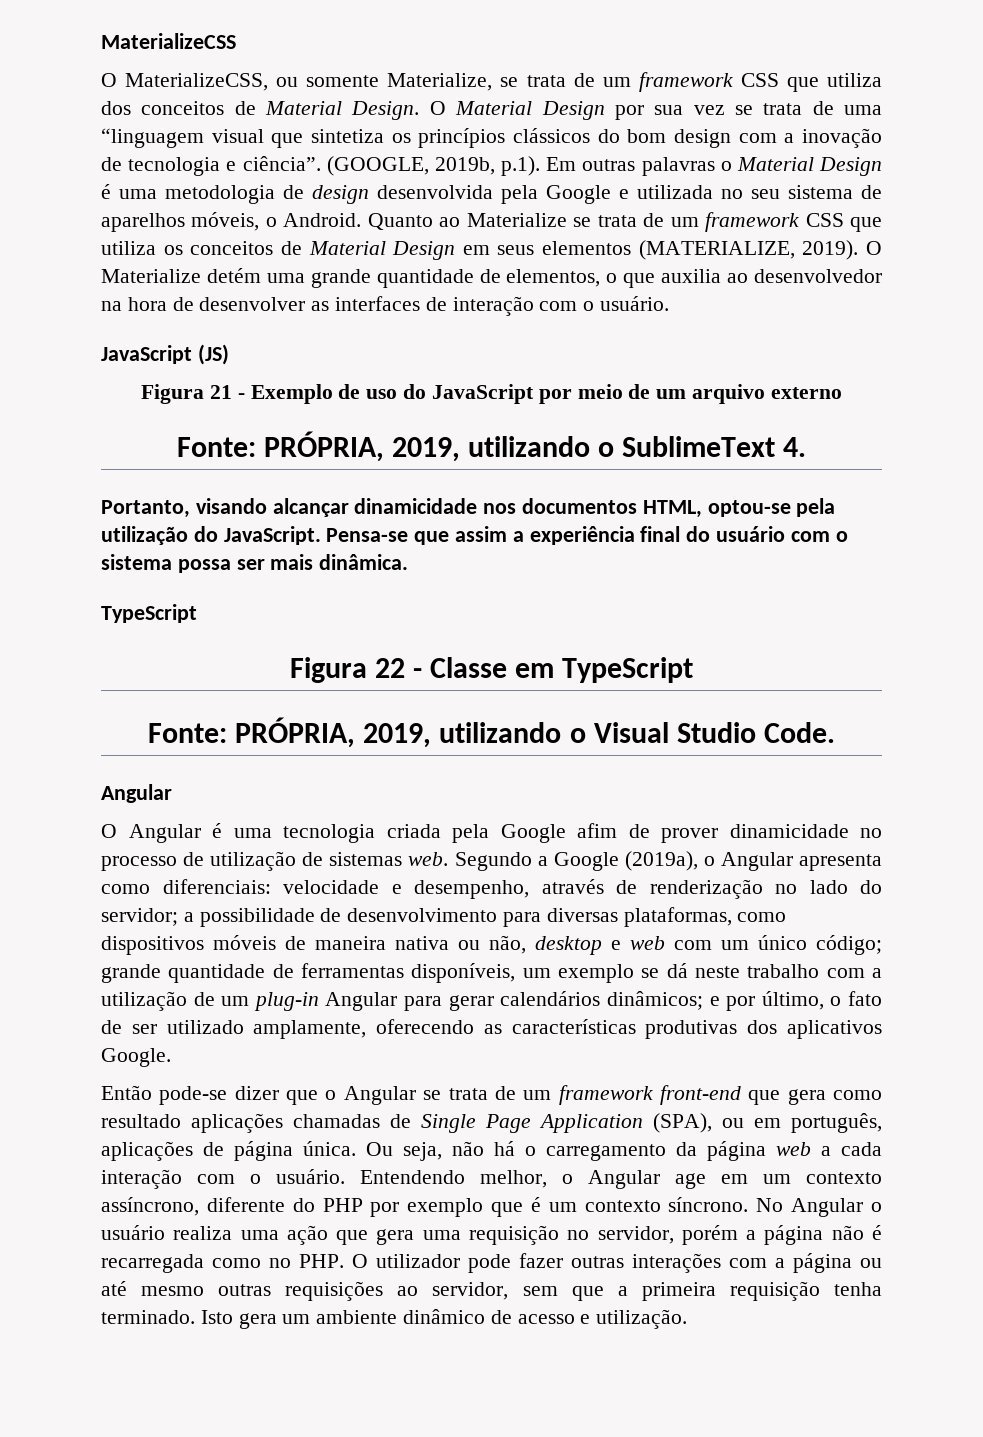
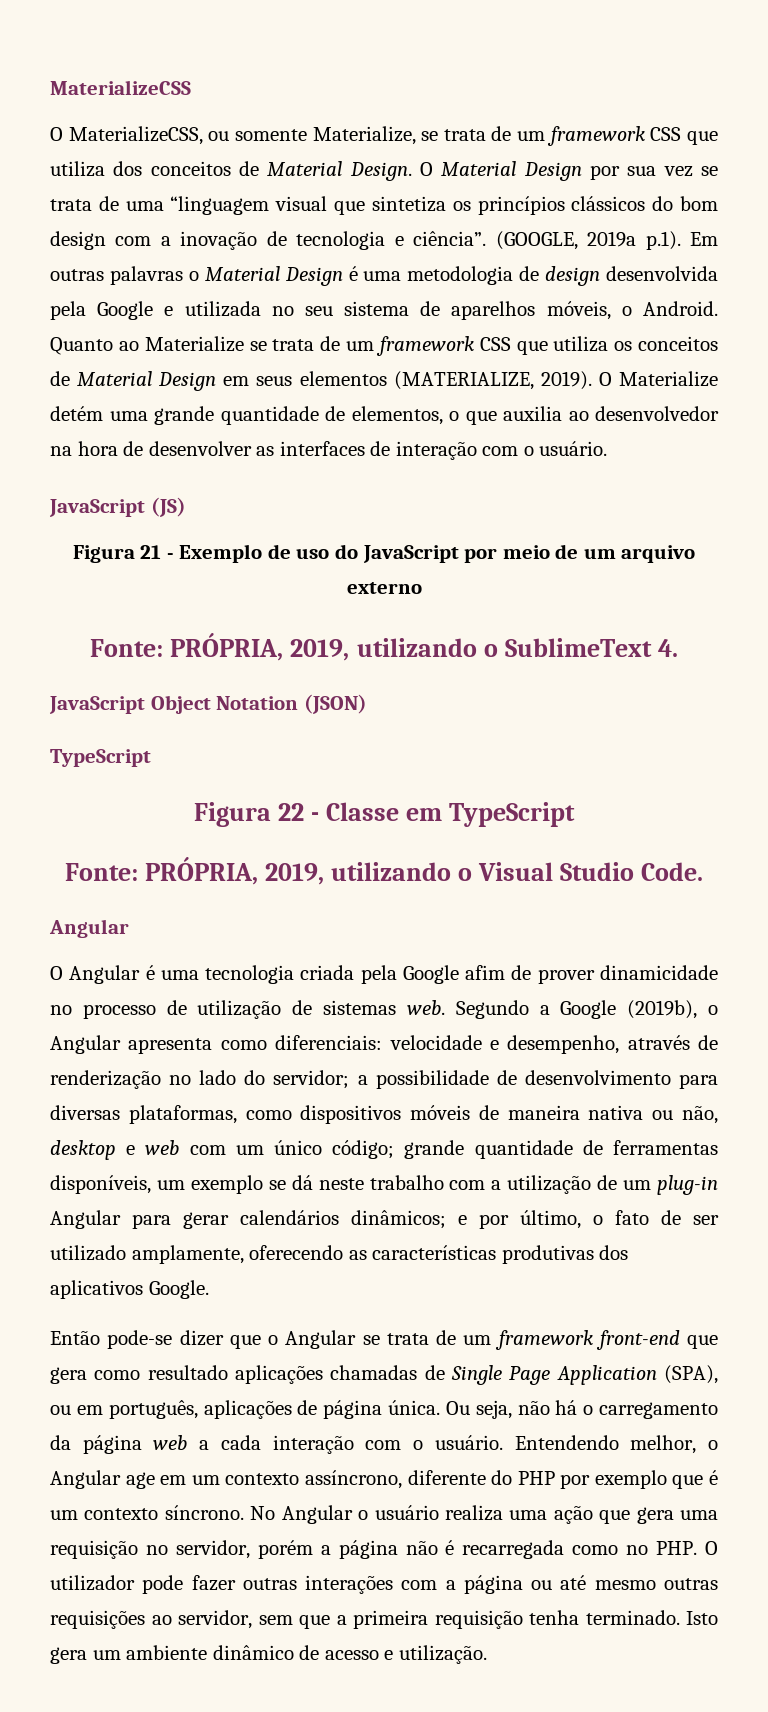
- (GOOGLE, 2019b, p.1). Em outras palavras o Material Design é uma metodologia de design desenvolvida pela Google e utilizada no seu sistema de aparelhos móveis, o Android.
+ (GOOGLE, 2019a p.1). Em outras palavras o Material Design é uma metodologia de design desenvolvida pela Google e utilizada no seu sistema de aparelhos móveis, o Android.
- Portanto, visando alcançar dinamicidade nos documentos HTML, optou-se pela utilização do JavaScript. Pensa-se que assim a experiência final do usuário com o sistema possa ser mais dinâmica.
+ JavaScript Object Notation (JSON)
- Segundo a Google (2019a), o Angular apresenta como diferenciais:
+ Segundo a Google (2019b), o Angular apresenta como diferenciais:

